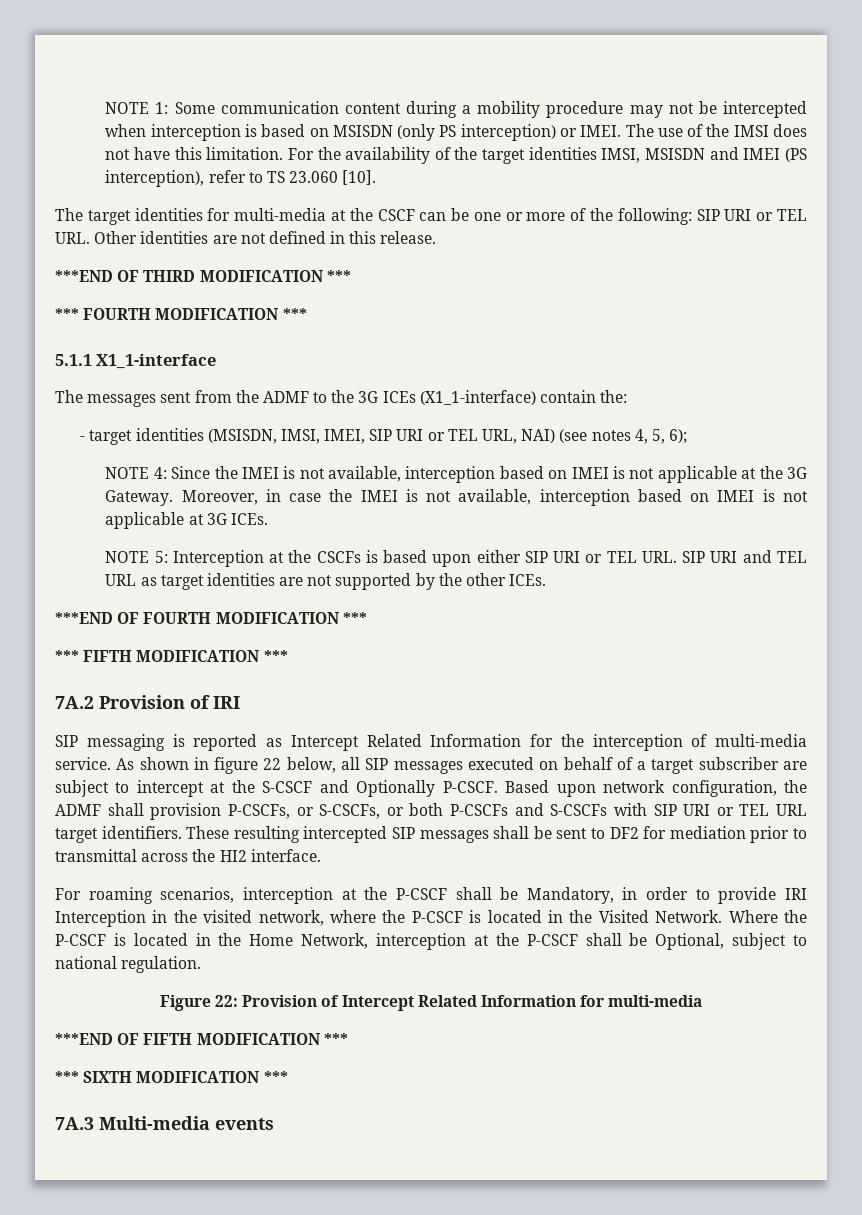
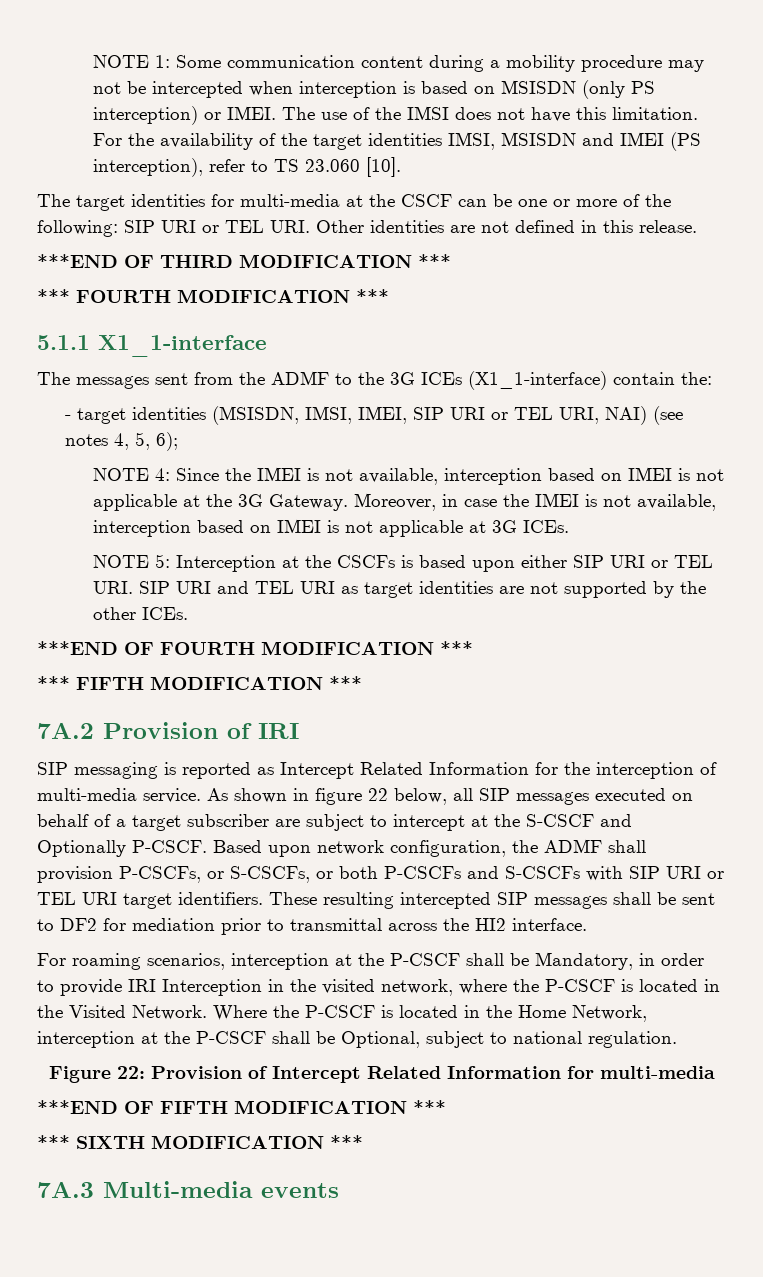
- The target identities for multi-media at the CSCF can be one or more of the following: SIP URI or TEL URL. Other identities are not defined in this release.
+ The target identities for multi-media at the CSCF can be one or more of the following: SIP URI or TEL URI. Other identities are not defined in this release.
- - target identities (MSISDN, IMSI, IMEI, SIP URI or TEL URL, NAI) (see notes 4, 5, 6);
+ - target identities (MSISDN, IMSI, IMEI, SIP URI or TEL URI, NAI) (see notes 4, 5, 6);
- NOTE 5: Interception at the CSCFs is based upon either SIP URI or TEL URL. SIP URI and TEL URL as target identities are not supported by the other ICEs.
+ NOTE 5: Interception at the CSCFs is based upon either SIP URI or TEL URI. SIP URI and TEL URI as target identities are not supported by the other ICEs.
- Based upon network configuration, the ADMF shall provision P-CSCFs, or S-CSCFs, or both P-CSCFs and S-CSCFs with SIP URI or TEL URL target identifiers.
+ Based upon network configuration, the ADMF shall provision P-CSCFs, or S-CSCFs, or both P-CSCFs and S-CSCFs with SIP URI or TEL URI target identifiers.

